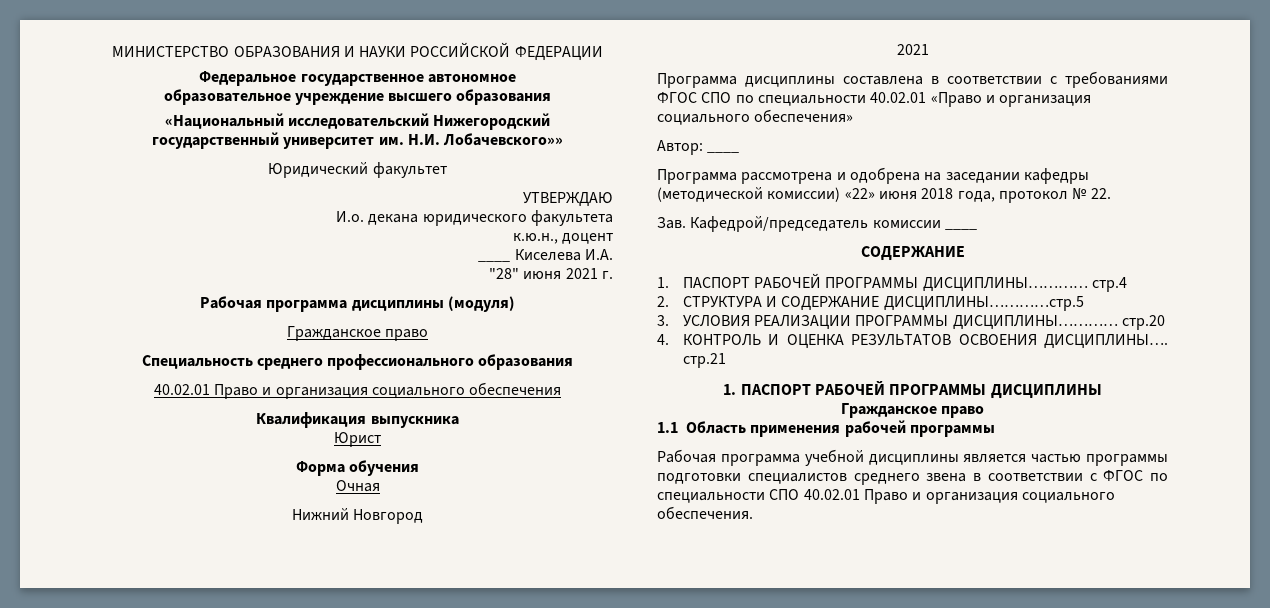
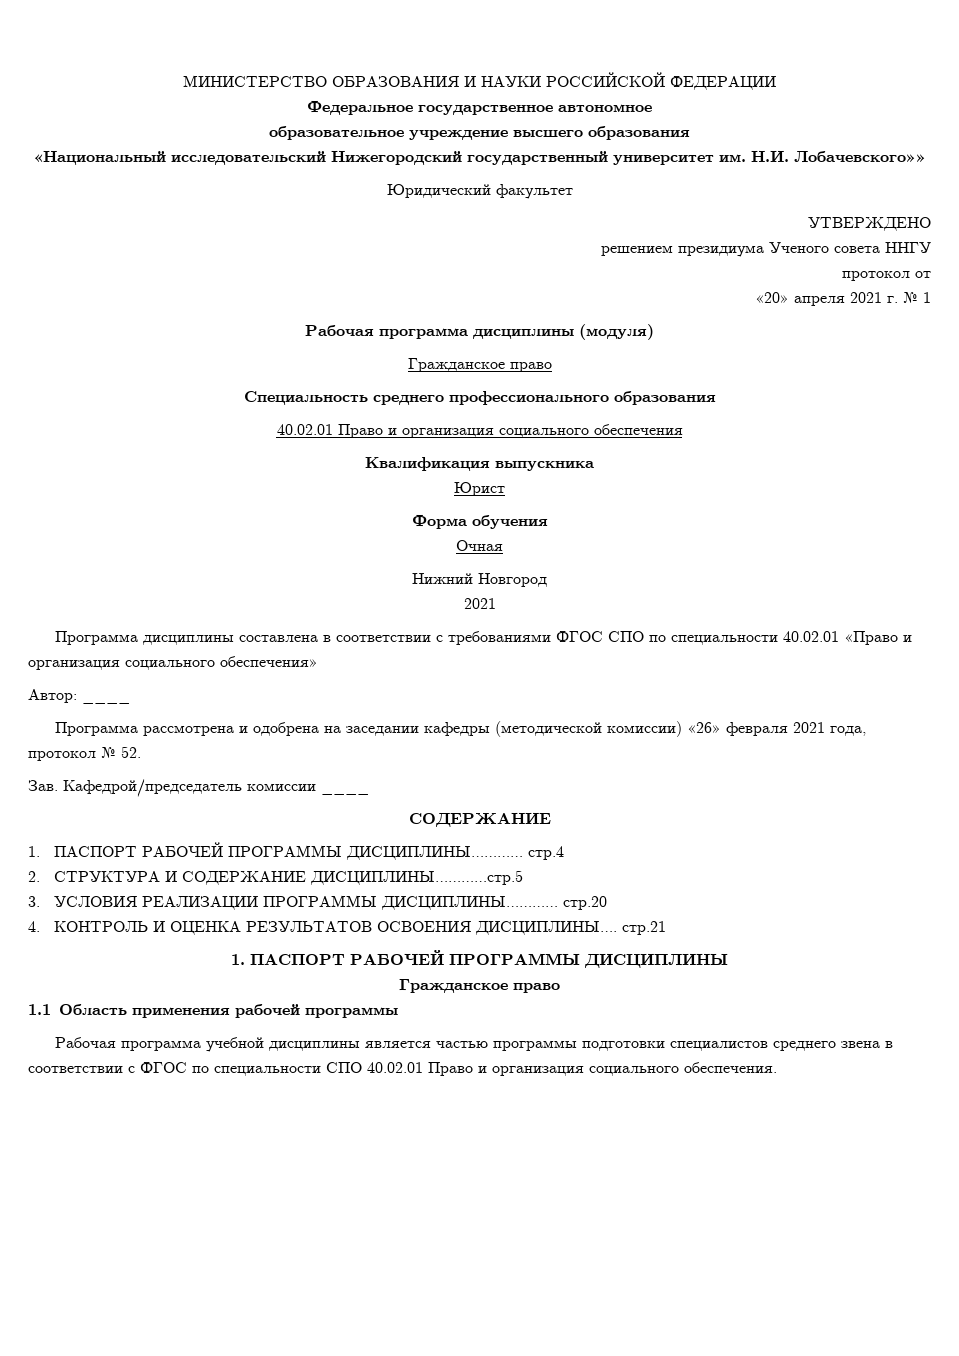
- УТВЕРЖДАЮ
- И.о. декана юридического факультета
- к.ю.н., доцент
- ____ Киселева И.А.
- "28" июня 2021 г.
+ УТВЕРЖДЕНО
+ решением президиума Ученого совета ННГУ
+ протокол от
+ «20» апреля 2021 г. № 1
- Программа рассмотрена и одобрена на заседании кафедры (методической комиссии) «22» июня 2018 года, протокол № 22.
+ Программа рассмотрена и одобрена на заседании кафедры (методической комиссии) «26» февраля 2021 года, протокол № 52.

